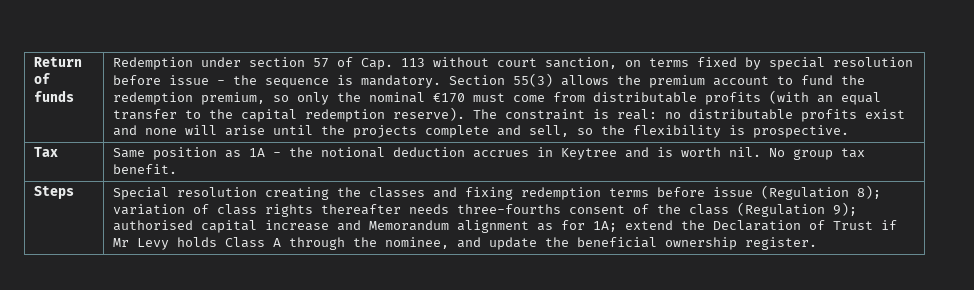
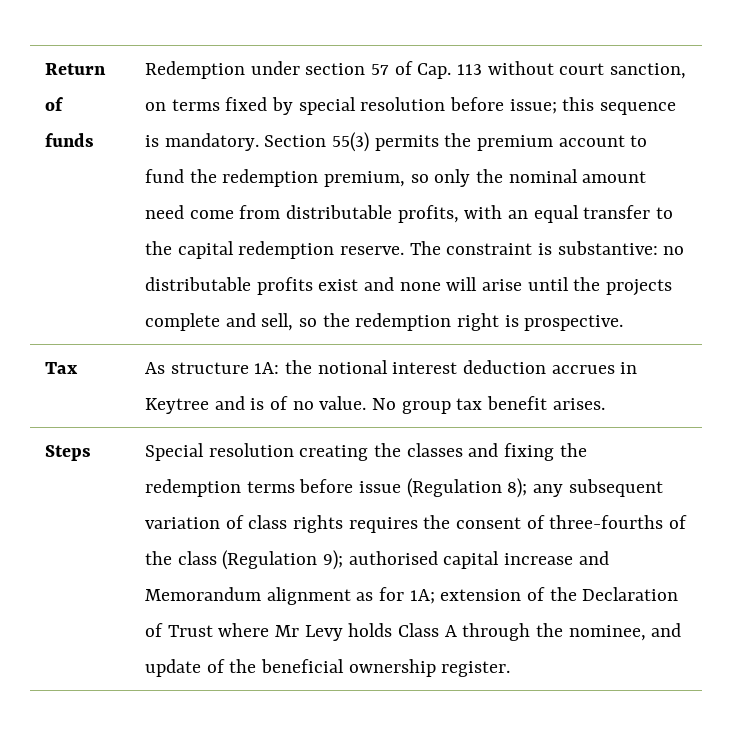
- Redemption under section 57 of Cap. 113 without court sanction, on terms fixed by special resolution before issue - the sequence is mandatory.
+ Redemption under section 57 of Cap. 113 without court sanction, on terms fixed by special resolution before issue; this sequence is mandatory.
- Section 55(3) allows the premium account to fund the redemption premium, so only the nominal €170 must come from distributable profits (with an equal transfer to the capital redemption reserve).
+ Section 55(3) permits the premium account to fund the redemption premium, so only the nominal amount need come from distributable profits, with an equal transfer to the capital redemption reserve.
- The constraint is real: no distributable profits exist and none will arise until the projects complete and sell, so the flexibility is prospective.
+ The constraint is substantive: no distributable profits exist and none will arise until the projects complete and sell, so the redemption right is prospective.
- Tax | Same position as 1A - the notional deduction accrues in Keytree and is worth nil. No group tax benefit.
+ Tax | As structure 1A: the notional interest deduction accrues in Keytree and is of no value. No group tax benefit arises.
- Special resolution creating the classes and fixing redemption terms before issue (Regulation 8); variation of class rights thereafter needs three-fourths consent of the class (Regulation 9); authorised capital increase and Memorandum alignment as for 1A; extend the Declaration of Trust if Mr Levy holds Class A through the nominee, and update the beneficial ownership register.
+ Special resolution creating the classes and fixing the redemption terms before issue (Regulation 8); any subsequent variation of class rights requires the consent of three-fourths of the class (Regulation 9); authorised capital increase and Memorandum alignment as for 1A; extension of the Declaration of Trust where Mr Levy holds Class A through the nominee, and update of the beneficial ownership register.

